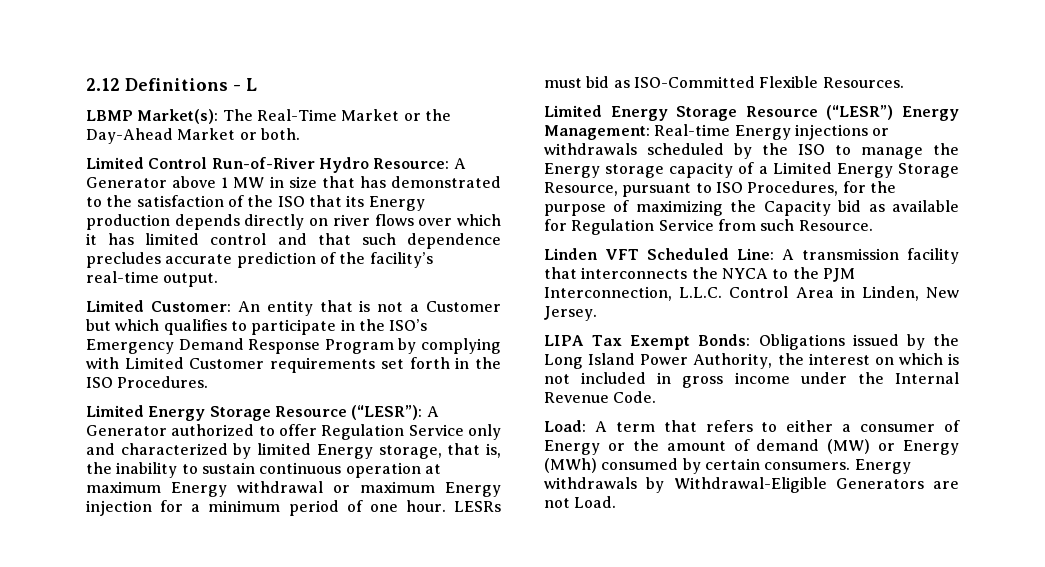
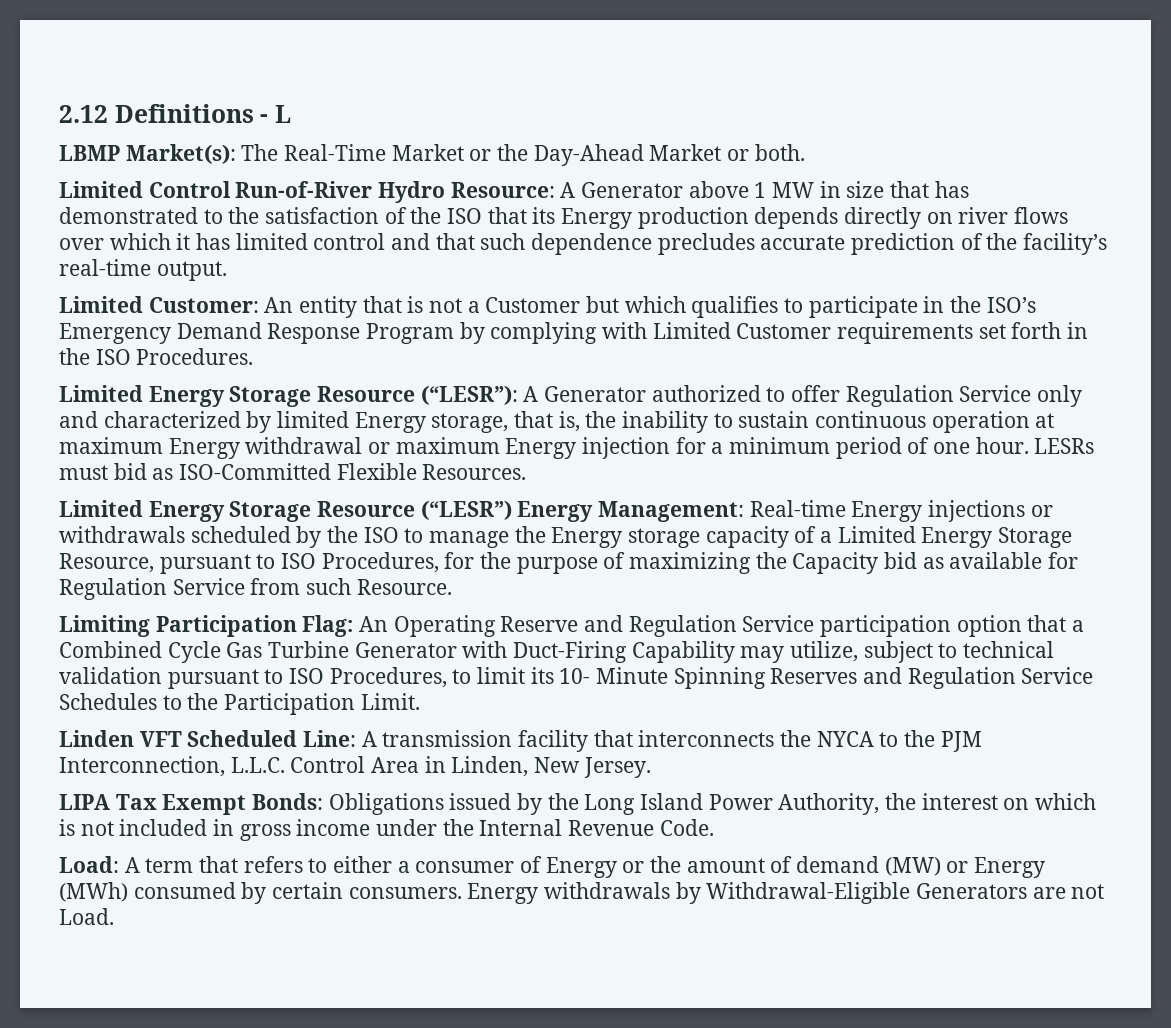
+ Limiting Participation Flag: An Operating Reserve and Regulation Service participation option that a Combined Cycle Gas Turbine Generator with Duct-Firing Capability may utilize, subject to technical validation pursuant to ISO Procedures, to limit its 10- Minute Spinning Reserves and Regulation Service Schedules to the Participation Limit.

